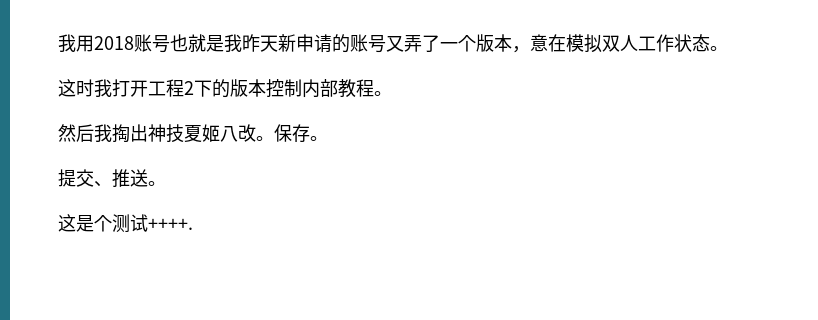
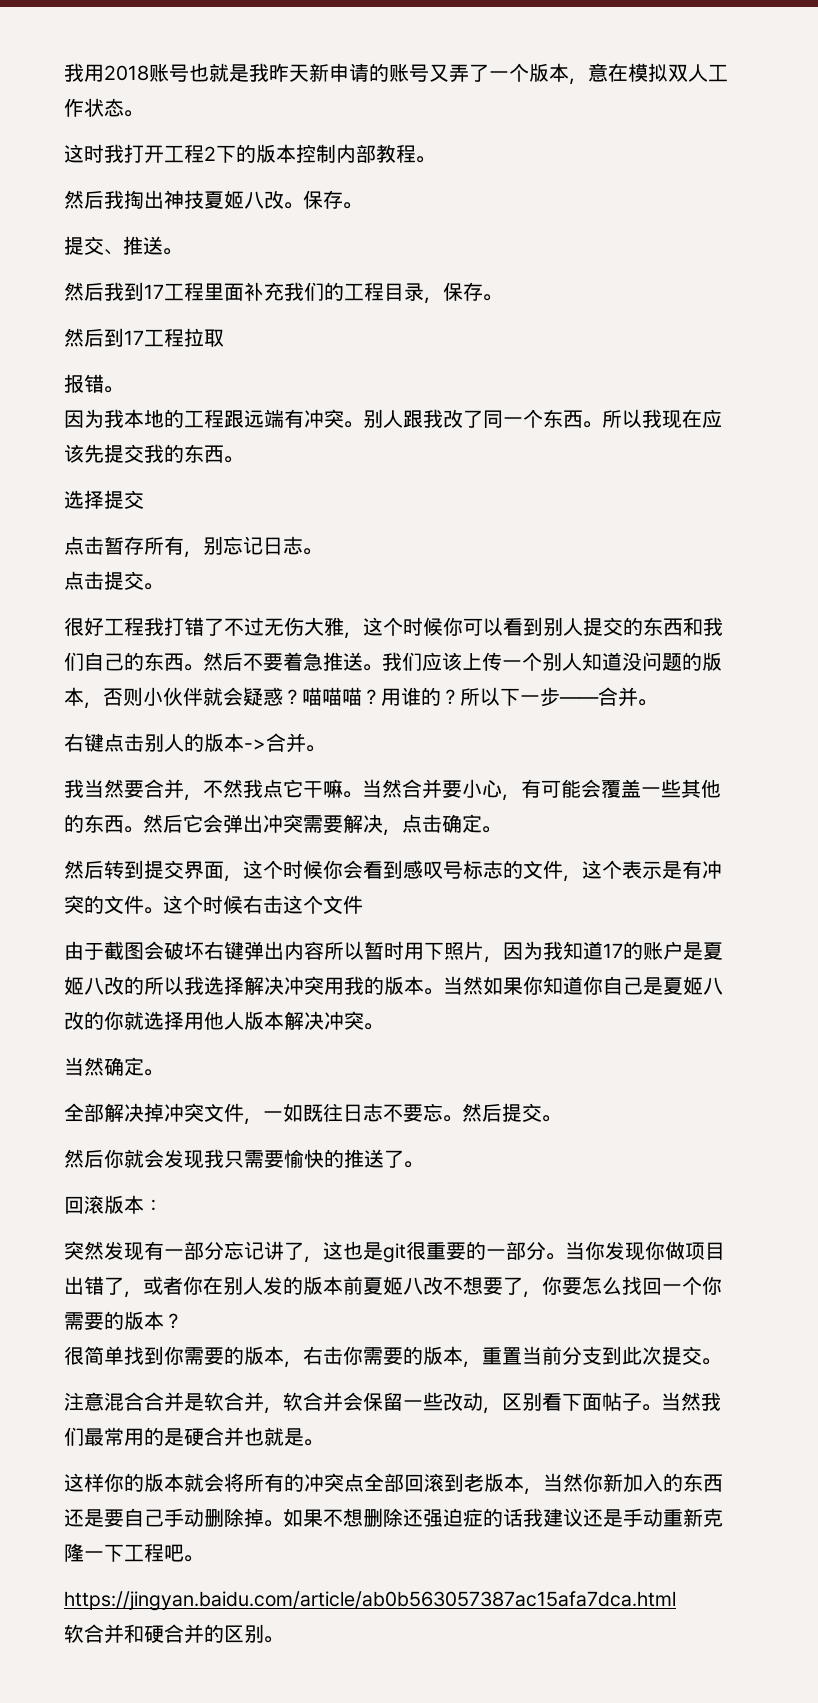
- 这是个测试++++.
+ 然后我到17工程里面补充我们的工程目录，保存。
+ 然后到17工程拉取
+ 报错。
+ 因为我本地的工程跟远端有冲突。别人跟我改了同一个东西。所以我现在应该先提交我的东西。
+ 选择提交
+ 点击暂存所有，别忘记日志。
+ 点击提交。
+ 很好工程我打错了不过无伤大雅，这个时候你可以看到别人提交的东西和我们自己的东西。然后不要着急推送。我们应该上传一个别人知道没问题的版本，否则小伙伴就会疑惑？喵喵喵？用谁的？所以下一步——合并。
+ 右键点击别人的版本->合并。
+ 我当然要合并，不然我点它干嘛。当然合并要小心，有可能会覆盖一些其他的东西。然后它会弹出冲突需要解决，点击确定。
+ 然后转到提交界面，这个时候你会看到感叹号标志的文件，这个表示是有冲突的文件。这个时候右击这个文件
+ 由于截图会破坏右键弹出内容所以暂时用下照片，因为我知道17的账户是夏姬八改的所以我选择解决冲突用我的版本。当然如果你知道你自己是夏姬八改的你就选择用他人版本解决冲突。
+ 当然确定。
+ 全部解决掉冲突文件，一如既往日志不要忘。然后提交。
+ 然后你就会发现我只需要愉快的推送了。
+ 回滚版本：
+ 突然发现有一部分忘记讲了，这也是git很重要的一部分。当你发现你做项目出错了，或者你在别人发的版本前夏姬八改不想要了，你要怎么找回一个你需要的版本？
+ 很简单找到你需要的版本，右击你需要的版本，重置当前分支到此次提交。
+ 注意混合合并是软合并，软合并会保留一些改动，区别看下面帖子。当然我们最常用的是硬合并也就是。
+ 这样你的版本就会将所有的冲突点全部回滚到老版本，当然你新加入的东西还是要自己手动删除掉。如果不想删除还强迫症的话我建议还是手动重新克隆一下工程吧。
+ https://jingyan.baidu.com/article/ab0b563057387ac15afa7dca.html
+ 软合并和硬合并的区别。

